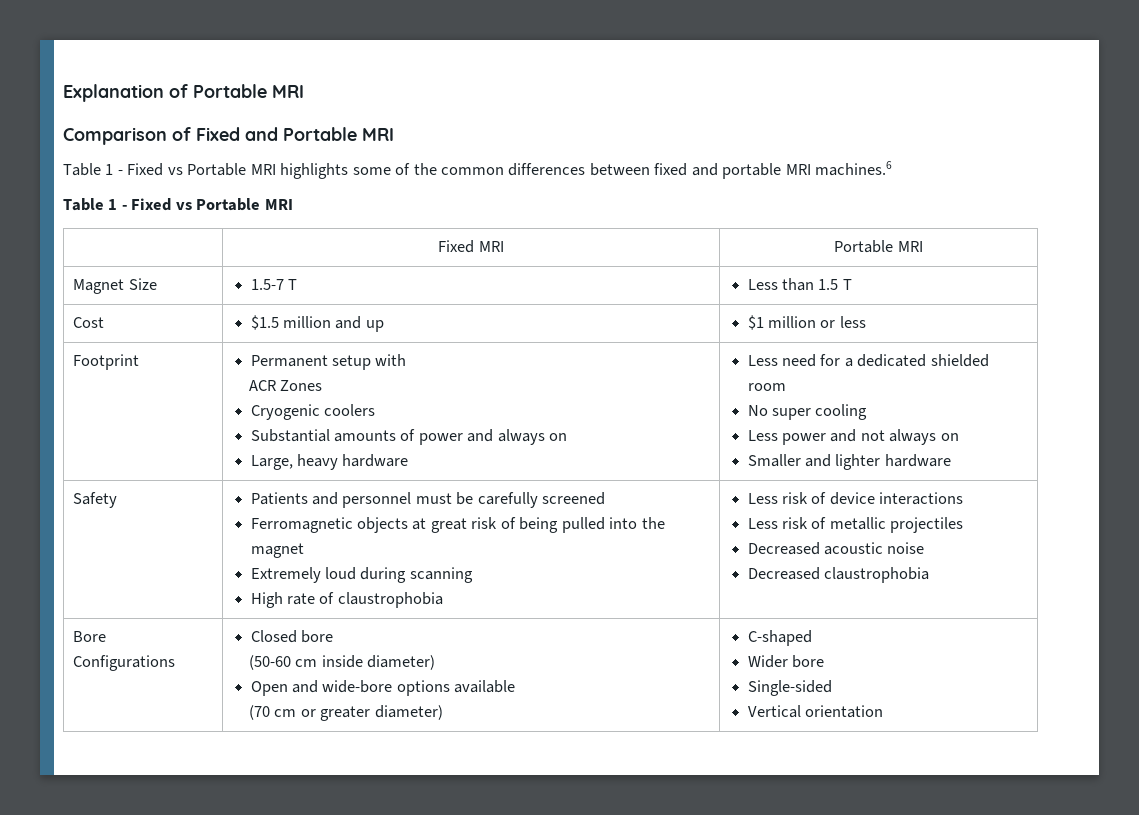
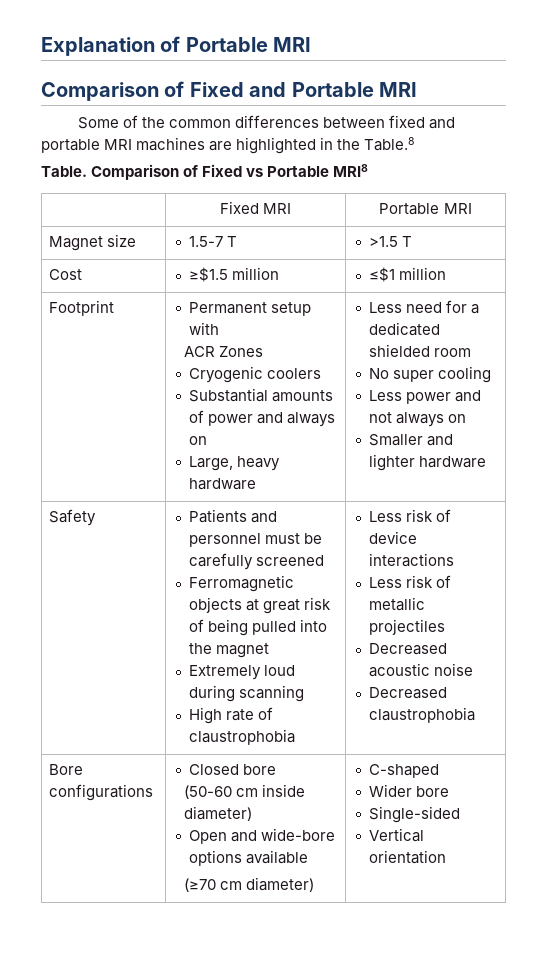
- Table 1 - Fixed vs Portable MRI highlights some of the common differences between fixed and portable MRI machines.6
- Table 1 - Fixed vs Portable MRI
+ Some of the common differences between fixed and portable MRI machines are highlighted in the Table.8
+ Table. Comparison of Fixed vs Portable MRI8
- Magnet Size | 1.5-7 T | Less than 1.5 T
+ Magnet size | 1.5-7 T | >1.5 T
- Cost | $1.5 million and up | $1 million or less
+ Cost | ≥$1.5 million | ≤$1 million
- Bore Configurations | Closed bore
+ Bore configurations | Closed bore
  (50-60 cm inside diameter)
  Open and wide-bore options available
- (70 cm or greater diameter) | C-shaped
+ (≥70 cm diameter) | C-shaped

